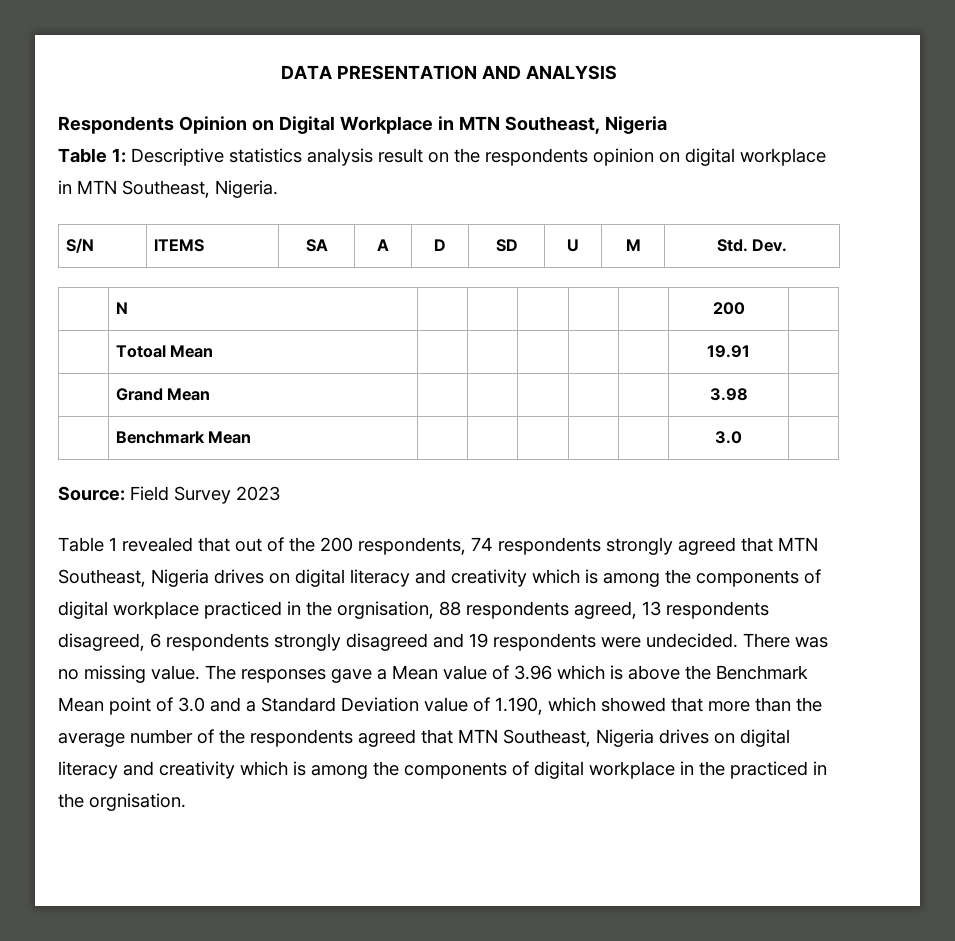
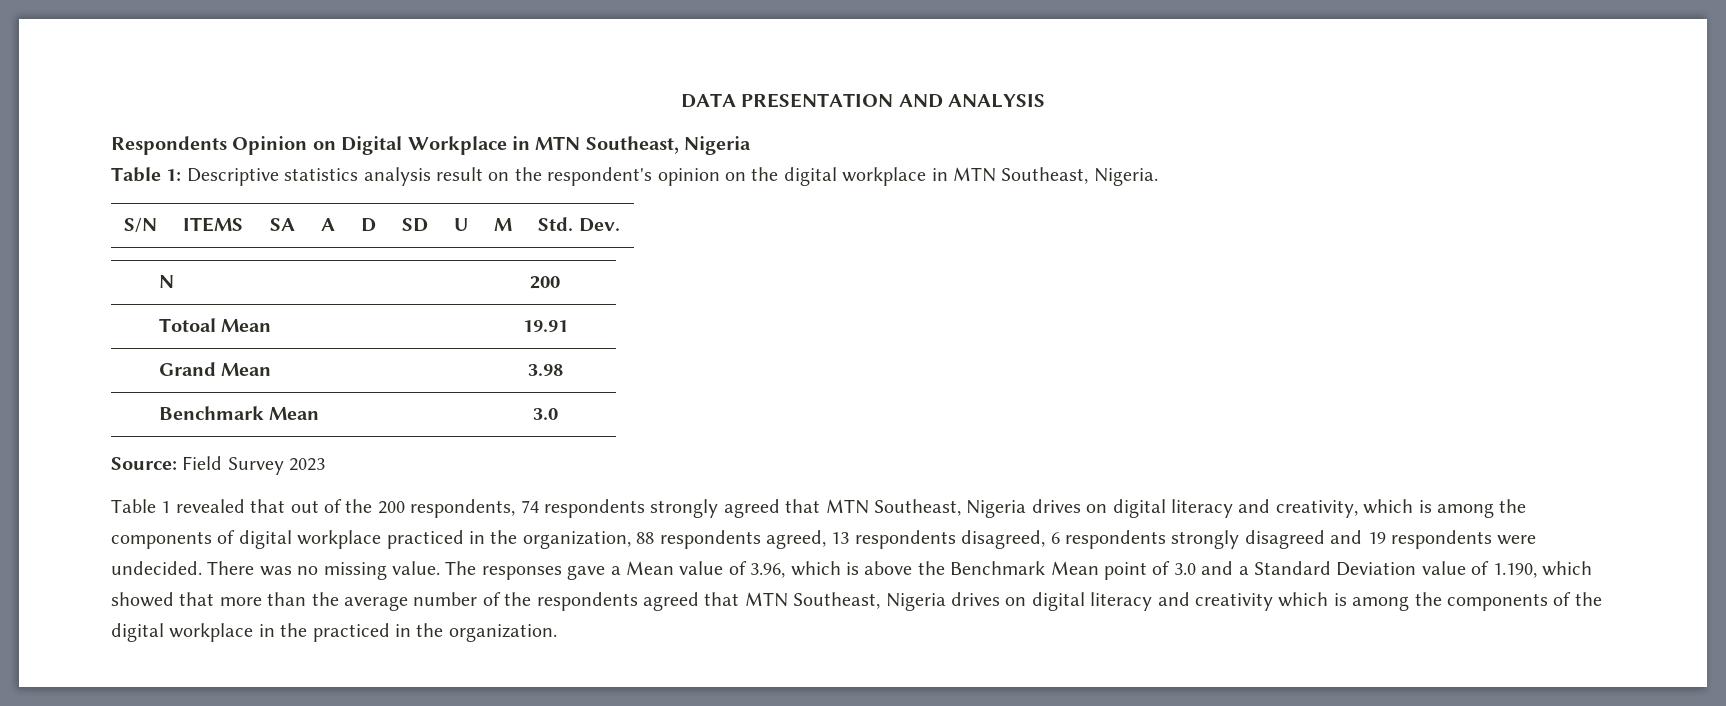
- Table 1: Descriptive statistics analysis result on the respondents opinion on digital workplace in MTN Southeast, Nigeria.
+ Table 1: Descriptive statistics analysis result on the respondent's opinion on the digital workplace in MTN Southeast, Nigeria.
- Table 1 revealed that out of the 200 respondents, 74 respondents strongly agreed that MTN Southeast, Nigeria drives on digital literacy and creativity which is among the components of digital workplace practiced in the orgnisation, 88 respondents agreed, 13 respondents disagreed, 6 respondents strongly disagreed and 19 respondents were undecided.
+ Table 1 revealed that out of the 200 respondents, 74 respondents strongly agreed that MTN Southeast, Nigeria drives on digital literacy and creativity, which is among the components of digital workplace practiced in the organization, 88 respondents agreed, 13 respondents disagreed, 6 respondents strongly disagreed and 19 respondents were undecided.
- The responses gave a Mean value of 3.96 which is above the Benchmark Mean point of 3.0 and a Standard Deviation value of 1.190, which showed that more than the average number of the respondents agreed that MTN Southeast, Nigeria drives on digital literacy and creativity which is among the components of digital workplace in the practiced in the orgnisation.
+ The responses gave a Mean value of 3.96, which is above the Benchmark Mean point of 3.0 and a Standard Deviation value of 1.190, which showed that more than the average number of the respondents agreed that MTN Southeast, Nigeria drives on digital literacy and creativity which is among the components of the digital workplace in the practiced in the organization.

